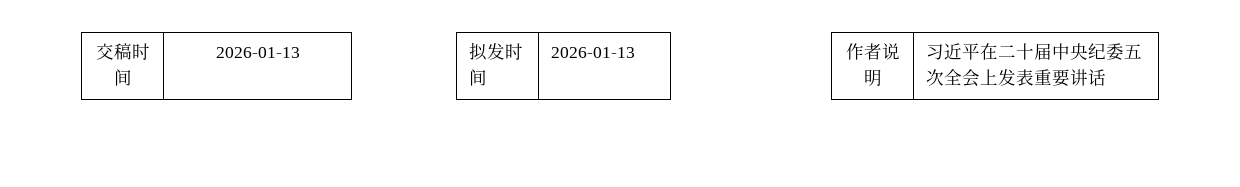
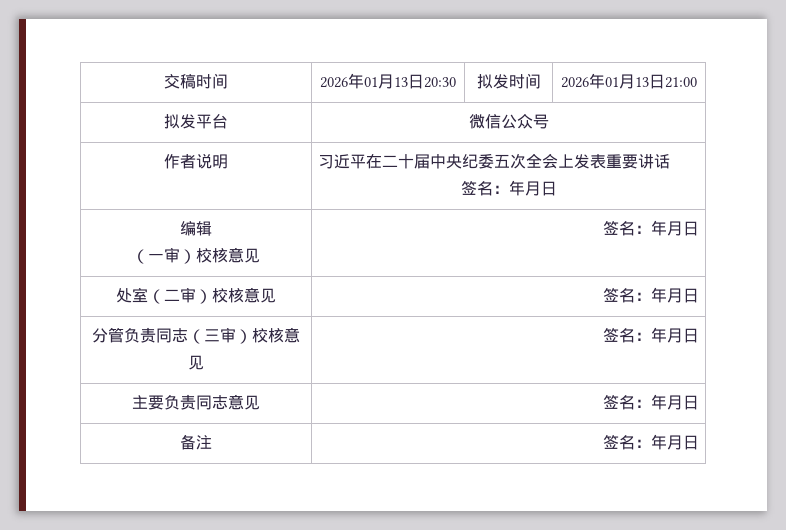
- 交稿时间 | 2026-01-13
- 拟发时间 | 2026-01-13
+ 交稿时间 | 2026年01月13日20:30 | 拟发时间 | 2026年01月13日21:00
+ 拟发平台 | 微信公众号
  作者说明 | 习近平在二十届中央纪委五次全会上发表重要讲话
+ 签名：年月日
+ 编辑
+ （一审）校核意见 | 签名：年月日
+ 处室（二审）校核意见 | 签名：年月日
+ 分管负责同志（三审）校核意见 | 签名：年月日
+ 主要负责同志意见 | 签名：年月日
+ 备注 | 签名：年月日

